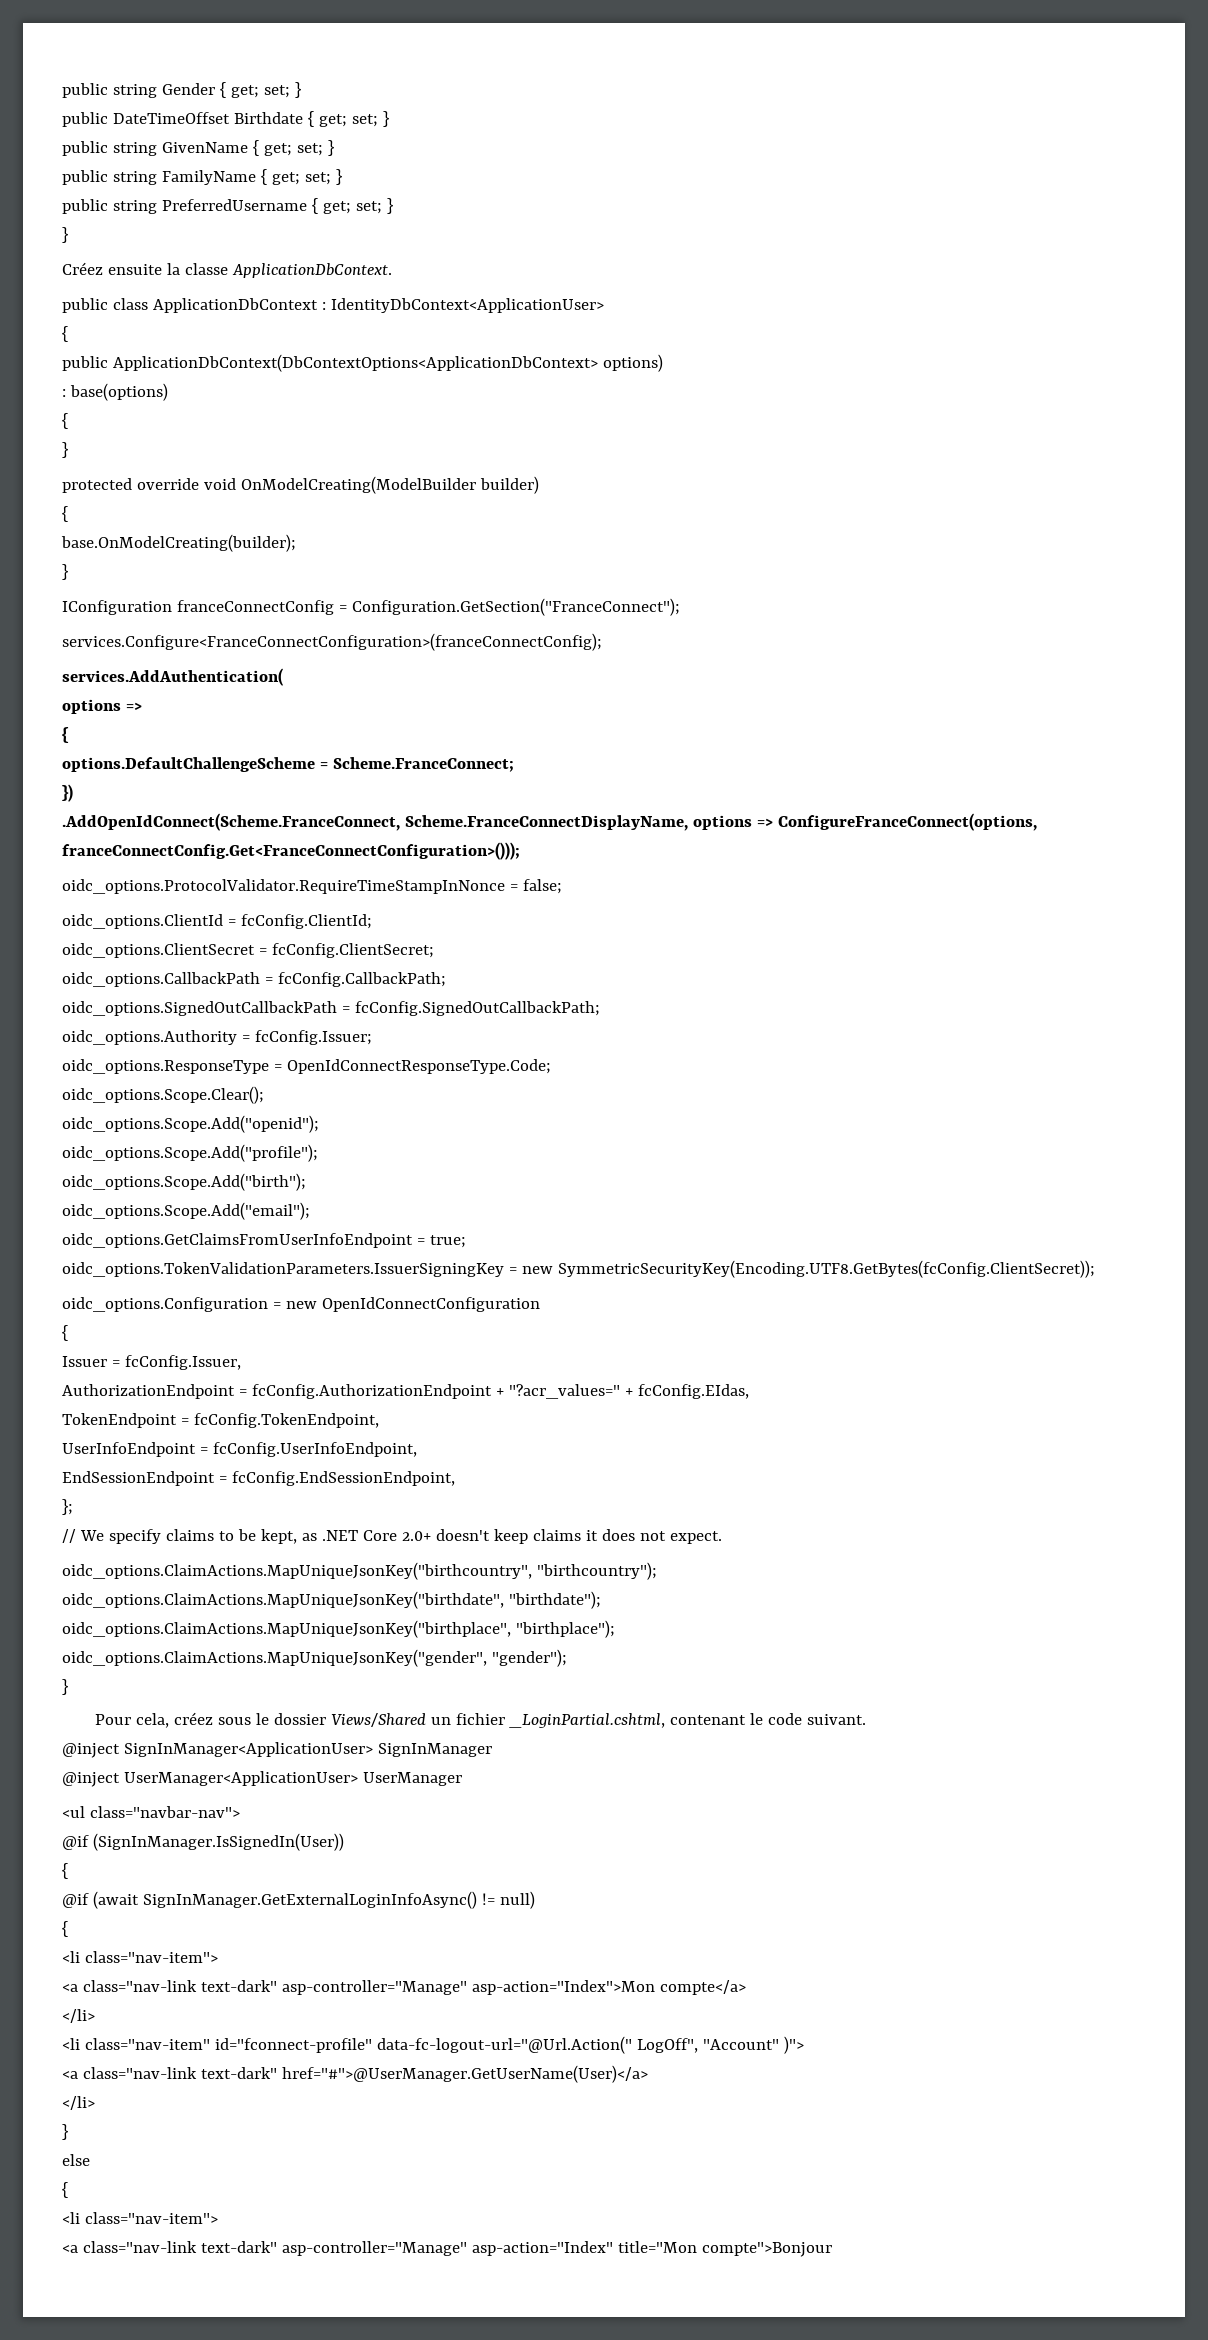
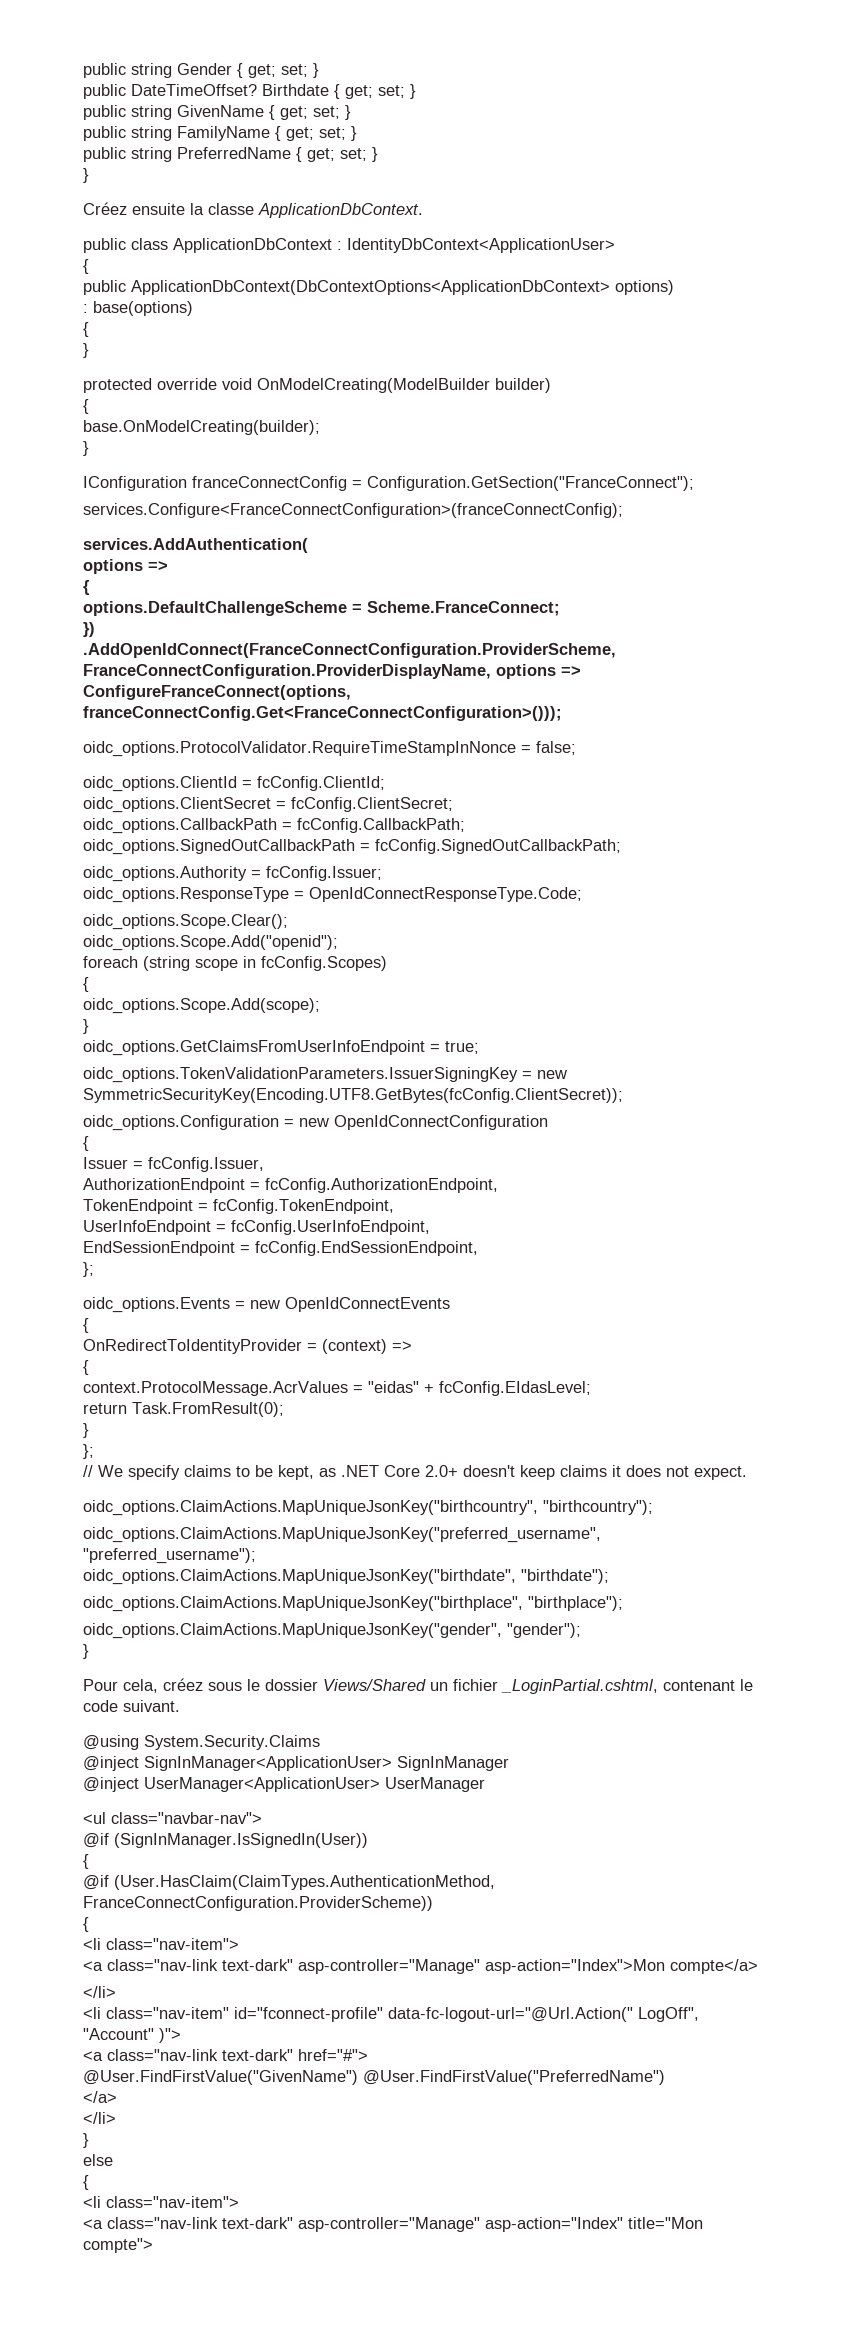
- public DateTimeOffset Birthdate { get; set; }
+ public DateTimeOffset? Birthdate { get; set; }
- public string PreferredUsername { get; set; }
+ public string PreferredName { get; set; }
- .AddOpenIdConnect(Scheme.FranceConnect, Scheme.FranceConnectDisplayName, options => ConfigureFranceConnect(options, franceConnectConfig.Get<FranceConnectConfiguration>()));
+ .AddOpenIdConnect(FranceConnectConfiguration.ProviderScheme, FranceConnectConfiguration.ProviderDisplayName, options => ConfigureFranceConnect(options, franceConnectConfig.Get<FranceConnectConfiguration>()));
- oidc_options.Scope.Add("profile");
- oidc_options.Scope.Add("birth");
- oidc_options.Scope.Add("email");
+ foreach (string scope in fcConfig.Scopes)
+ {
+ oidc_options.Scope.Add(scope);
+ }
- AuthorizationEndpoint = fcConfig.AuthorizationEndpoint + "?acr_values=" + fcConfig.EIdas,
+ AuthorizationEndpoint = fcConfig.AuthorizationEndpoint,
+ oidc_options.Events = new OpenIdConnectEvents
+ {
+ OnRedirectToIdentityProvider = (context) =>
+ {
+ context.ProtocolMessage.AcrValues = "eidas" + fcConfig.EIdasLevel;
+ return Task.FromResult(0);
+ }
+ };
+ oidc_options.ClaimActions.MapUniqueJsonKey("preferred_username", "preferred_username");
+ @using System.Security.Claims
- @if (await SignInManager.GetExternalLoginInfoAsync() != null)
+ @if (User.HasClaim(ClaimTypes.AuthenticationMethod, FranceConnectConfiguration.ProviderScheme))
- <a class="nav-link text-dark" href="#">@UserManager.GetUserName(User)</a>
+ <a class="nav-link text-dark" href="#">
+ @User.FindFirstValue("GivenName") @User.FindFirstValue("PreferredName")
+ </a>
- <a class="nav-link text-dark" asp-controller="Manage" asp-action="Index" title="Mon compte">Bonjour
+ <a class="nav-link text-dark" asp-controller="Manage" asp-action="Index" title="Mon compte">

